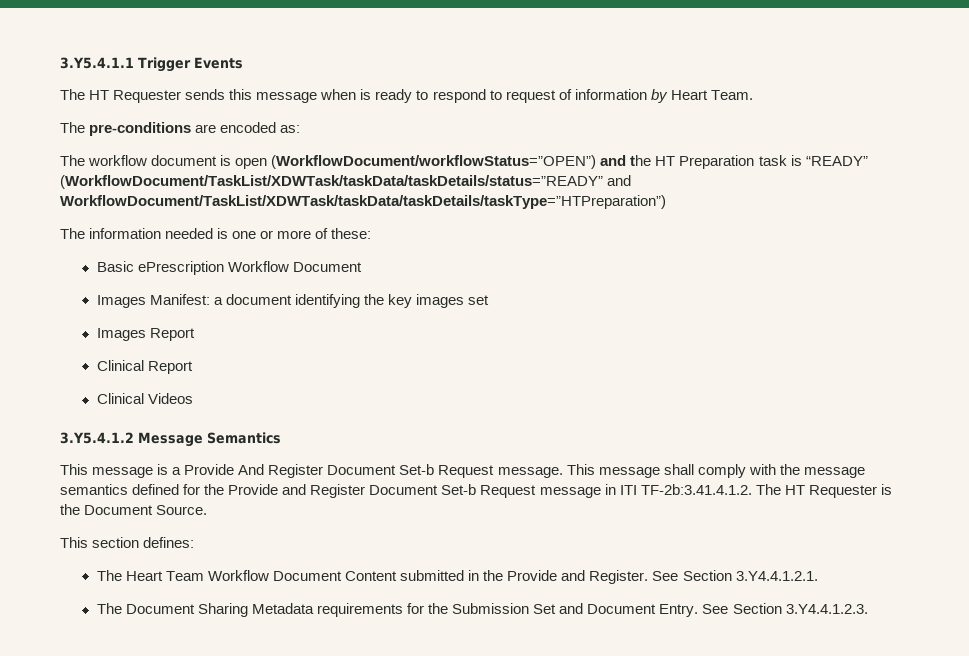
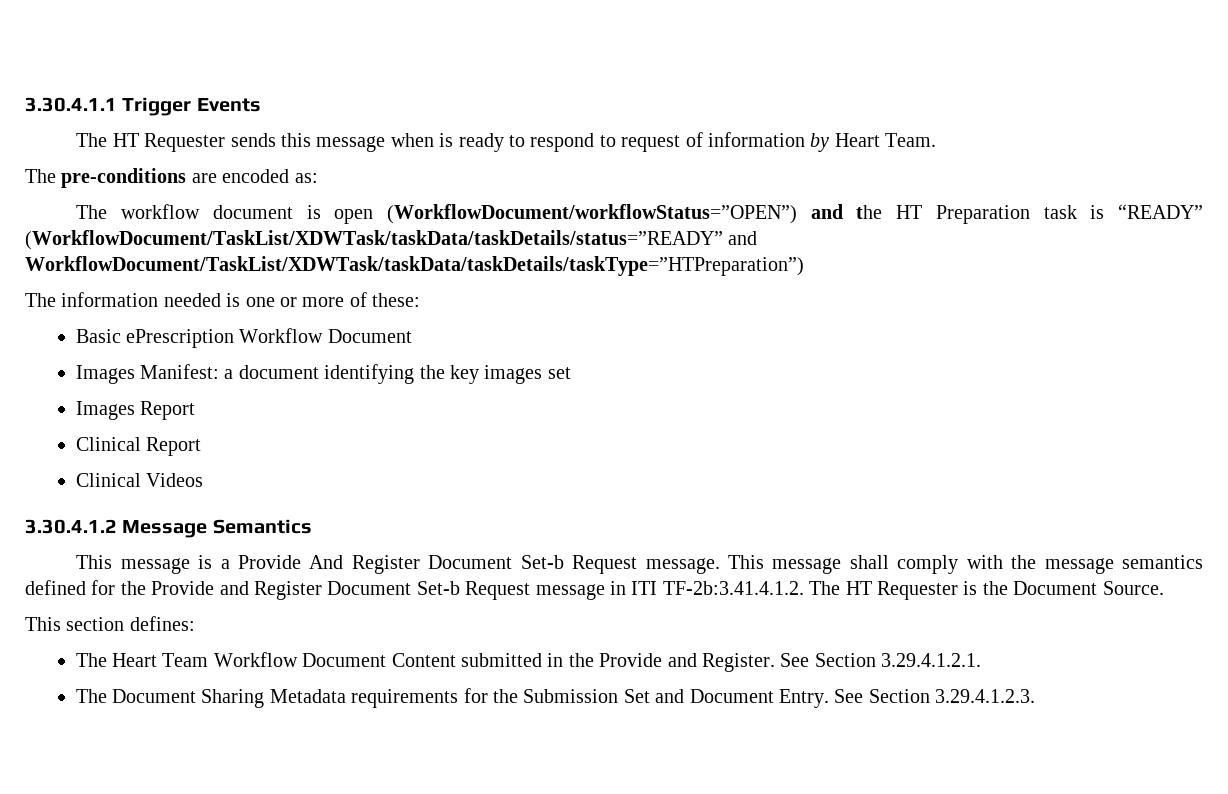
- 3.Y5.4.1.1 Trigger Events
+ 3.30.4.1.1 Trigger Events
- 3.Y5.4.1.2 Message Semantics
+ 3.30.4.1.2 Message Semantics
- See Section 3.Y4.4.1.2.1.
+ See Section 3.29.4.1.2.1.
- See Section 3.Y4.4.1.2.3.
+ See Section 3.29.4.1.2.3.

